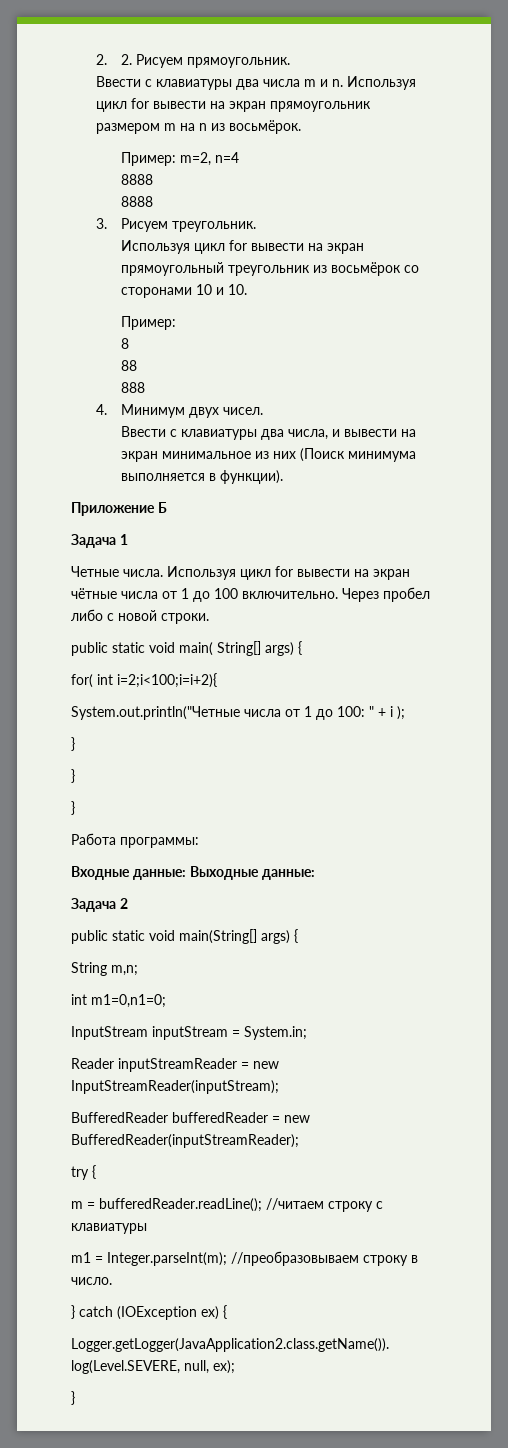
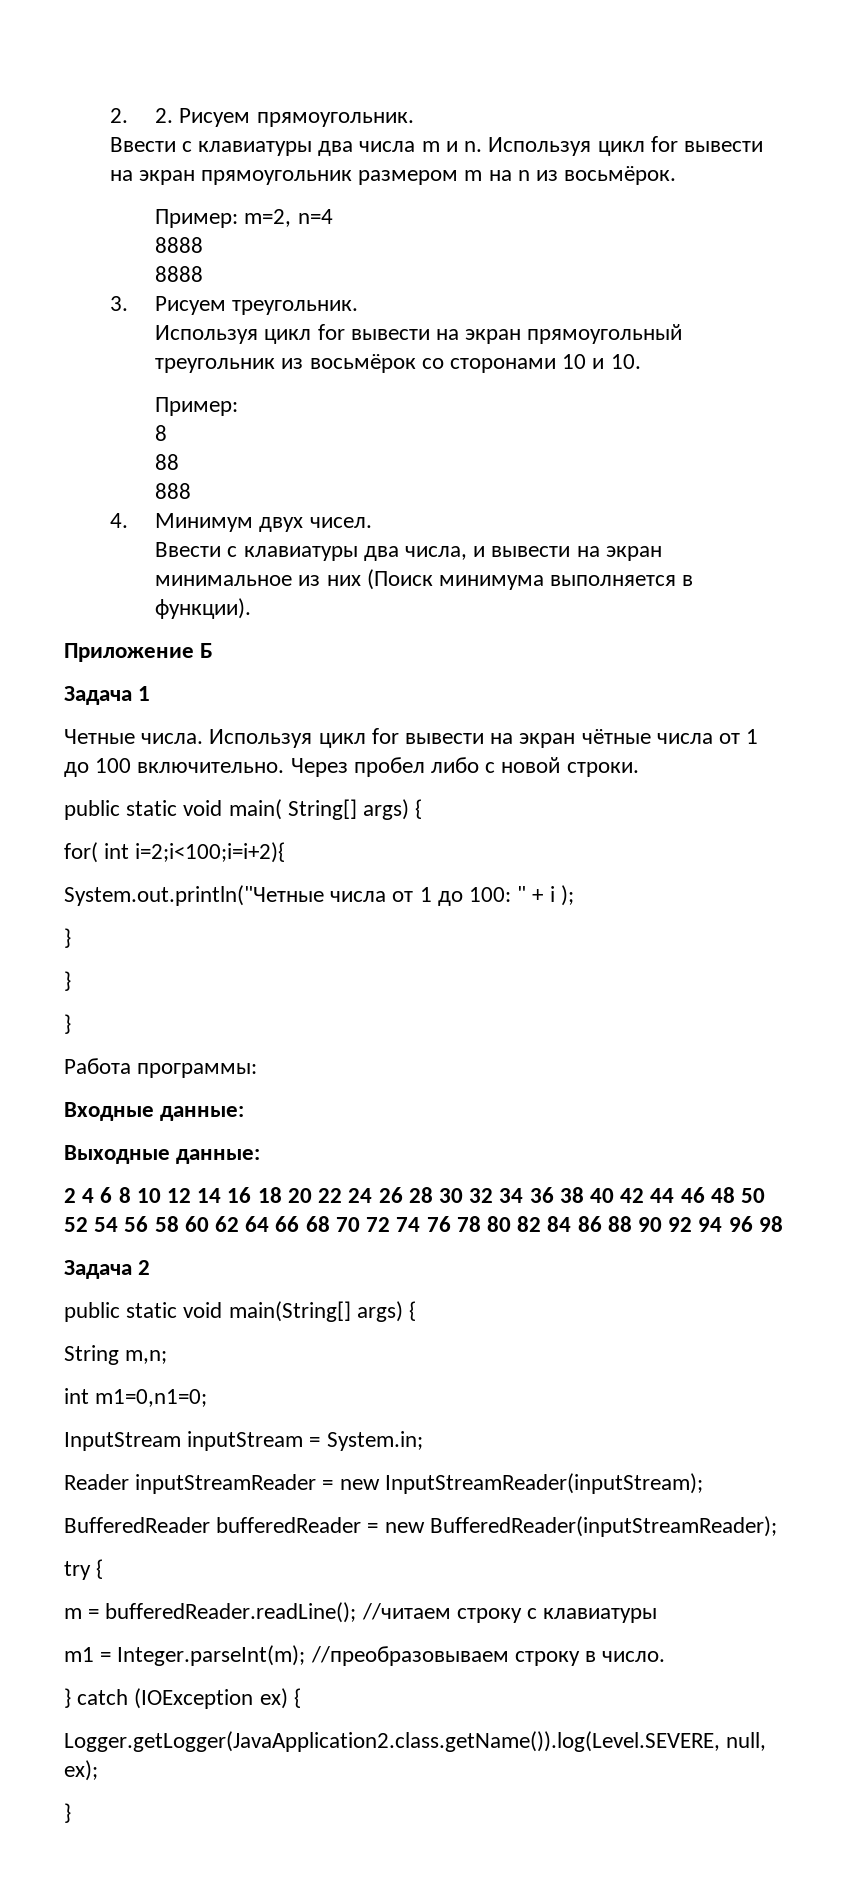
- Входные данные: Выходные данные:
+ Входные данные:
+ Выходные данные:
+ 2 4 6 8 10 12 14 16 18 20 22 24 26 28 30 32 34 36 38 40 42 44 46 48 50 52 54 56 58 60 62 64 66 68 70 72 74 76 78 80 82 84 86 88 90 92 94 96 98

